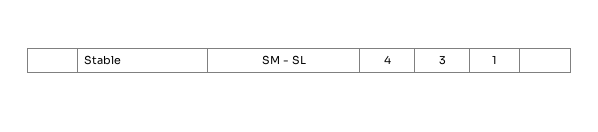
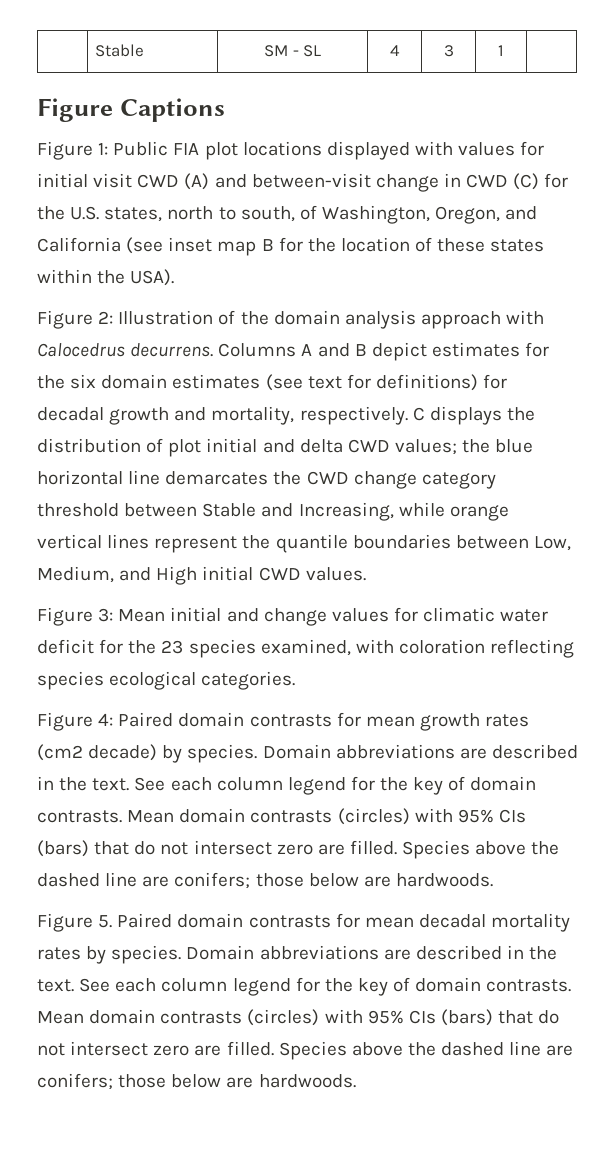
+ Figure Captions
+ Figure 1: Public FIA plot locations displayed with values for initial visit CWD (A) and between-visit change in CWD (C) for the U.S. states, north to south, of Washington, Oregon, and California (see inset map B for the location of these states within the USA).
+ Figure 2: Illustration of the domain analysis approach with Calocedrus decurrens. Columns A and B depict estimates for the six domain estimates (see text for definitions) for decadal growth and mortality, respectively. C displays the distribution of plot initial and delta CWD values; the blue horizontal line demarcates the CWD change category threshold between Stable and Increasing, while orange vertical lines represent the quantile boundaries between Low, Medium, and High initial CWD values.
+ Figure 3: Mean initial and change values for climatic water deficit for the 23 species examined, with coloration reflecting species ecological categories.
+ Figure 4: Paired domain contrasts for mean growth rates (cm2 decade) by species. Domain abbreviations are described in the text. See each column legend for the key of domain contrasts. Mean domain contrasts (circles) with 95% CIs (bars) that do not intersect zero are filled. Species above the dashed line are conifers; those below are hardwoods.
+ Figure 5. Paired domain contrasts for mean decadal mortality rates by species. Domain abbreviations are described in the text. See each column legend for the key of domain contrasts. Mean domain contrasts (circles) with 95% CIs (bars) that do not intersect zero are filled. Species above the dashed line are conifers; those below are hardwoods.

